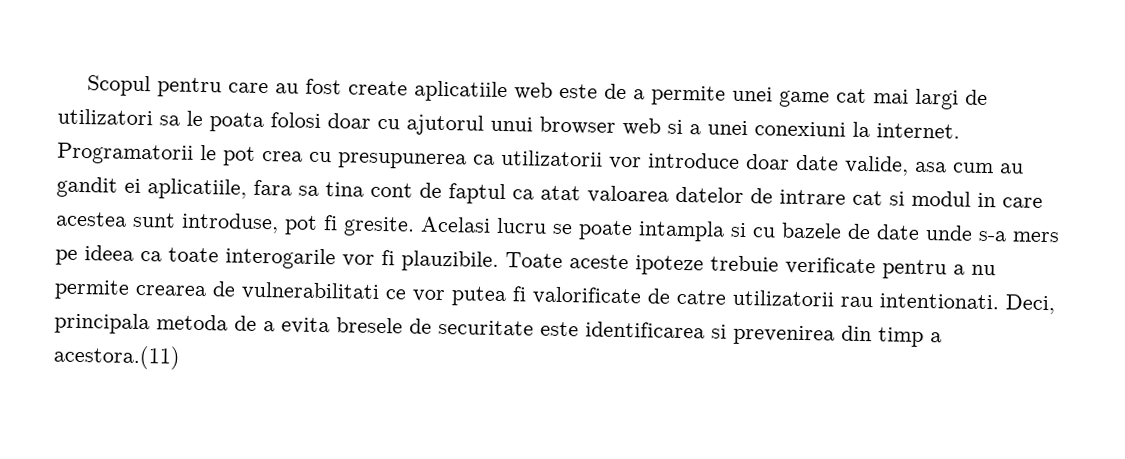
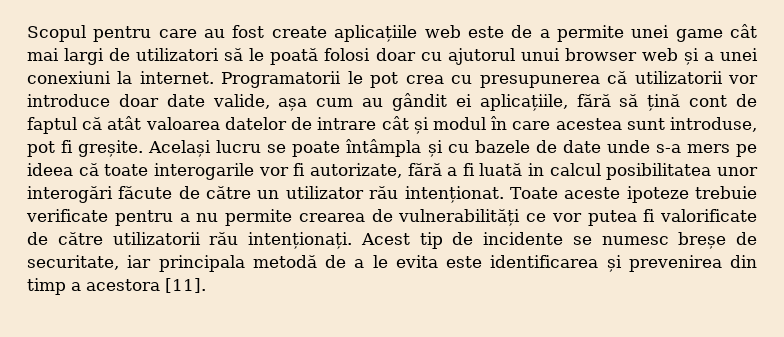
- Scopul pentru care au fost create aplicatiile web este de a permite unei game cat mai largi de utilizatori sa le poata folosi doar cu ajutorul unui browser web si a unei conexiuni la internet.
+ Scopul pentru care au fost create aplicațiile web este de a permite unei game cât mai largi de utilizatori să le poată folosi doar cu ajutorul unui browser web și a unei conexiuni la internet.
- Programatorii le pot crea cu presupunerea ca utilizatorii vor introduce doar date valide, asa cum au gandit ei aplicatiile, fara sa tina cont de faptul ca atat valoarea datelor de intrare cat si modul in care acestea sunt introduse, pot fi gresite. Acelasi lucru se poate intampla si cu bazele de date unde s-a mers pe ideea ca toate interogarile vor fi plauzibile.
+ Programatorii le pot crea cu presupunerea că utilizatorii vor introduce doar date valide, așa cum au gândit ei aplicațiile, fără să țină cont de faptul că atât valoarea datelor de intrare cât și modul în care acestea sunt introduse, pot fi greșite. Același lucru se poate întâmpla și cu bazele de date unde s-a mers pe ideea că toate interogarile vor fi autorizate, fără a fi luată in calcul posibilitatea unor interogări făcute de către un utilizator rău intenționat.
- Toate aceste ipoteze trebuie verificate pentru a nu permite crearea de vulnerabilitati ce vor putea fi valorificate de catre utilizatorii rau intentionati. Deci, principala metoda de a evita bresele de securitate este identificarea si prevenirea din timp a acestora.(11)
+ Toate aceste ipoteze trebuie verificate pentru a nu permite crearea de vulnerabilități ce vor putea fi valorificate de către utilizatorii rău intenționați. Acest tip de incidente se numesc breșe de securitate, iar principala metodă de a le evita este identificarea și prevenirea din timp a acestora [11].

